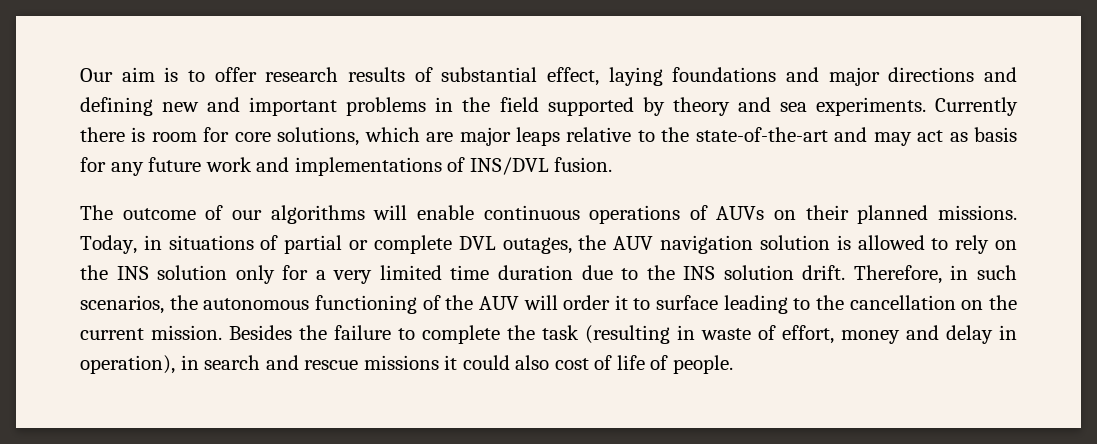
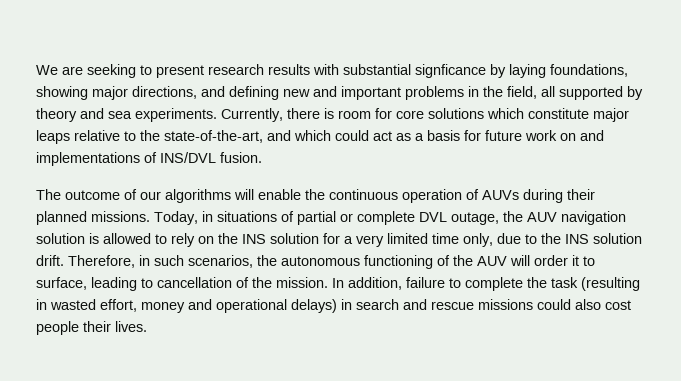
- Our aim is to offer research results of substantial effect, laying foundations and major directions and defining new and important problems in the field supported by theory and sea experiments.
+ We are seeking to present research results with substantial signficance by laying foundations, showing major directions, and defining new and important problems in the field, all supported by theory and sea experiments.
- Currently there is room for core solutions, which are major leaps relative to the state-of-the-art and may act as basis for any future work and implementations of INS/DVL fusion.
+ Currently, there is room for core solutions which constitute major leaps relative to the state-of-the-art, and which could act as a basis for future work on and implementations of INS/DVL fusion.
- The outcome of our algorithms will enable continuous operations of AUVs on their planned missions.
+ The outcome of our algorithms will enable the continuous operation of AUVs during their planned missions.
- Today, in situations of partial or complete DVL outages, the AUV navigation solution is allowed to rely on the INS solution only for a very limited time duration due to the INS solution drift.
+ Today, in situations of partial or complete DVL outage, the AUV navigation solution is allowed to rely on the INS solution for a very limited time only, due to the INS solution drift.
- Therefore, in such scenarios, the autonomous functioning of the AUV will order it to surface leading to the cancellation on the current mission. Besides the failure to complete the task (resulting in waste of effort, money and delay in operation), in search and rescue missions it could also cost of life of people.
+ Therefore, in such scenarios, the autonomous functioning of the AUV will order it to surface, leading to cancellation of the mission. In addition, failure to complete the task (resulting in wasted effort, money and operational delays) in search and rescue missions could also cost people their lives.

